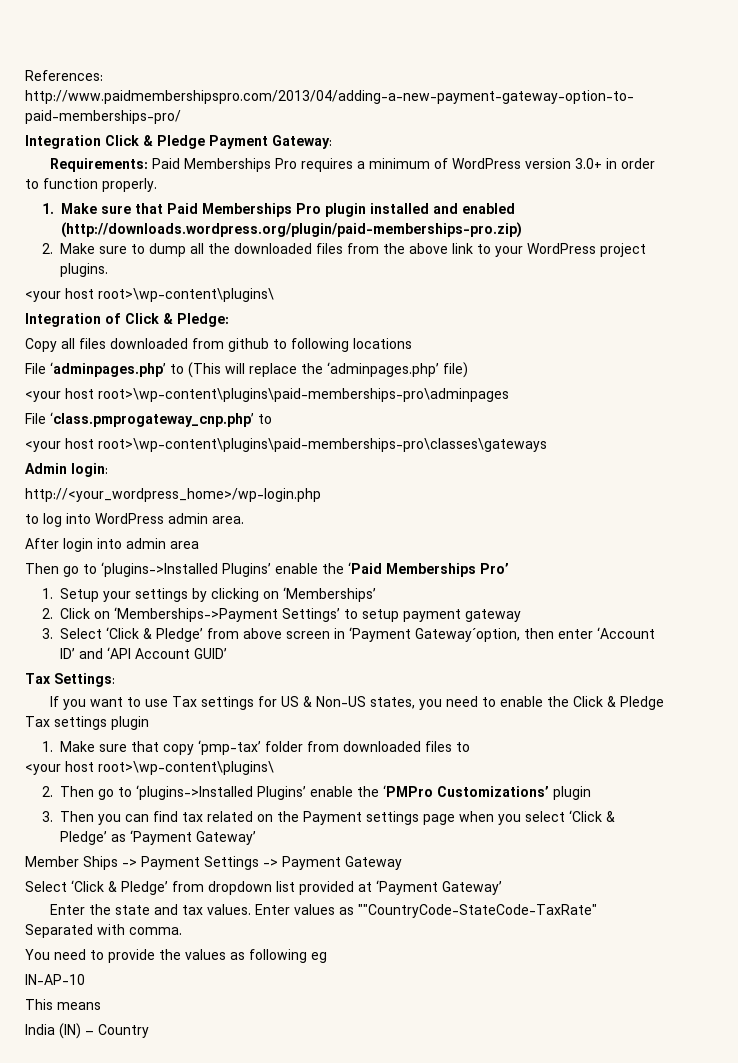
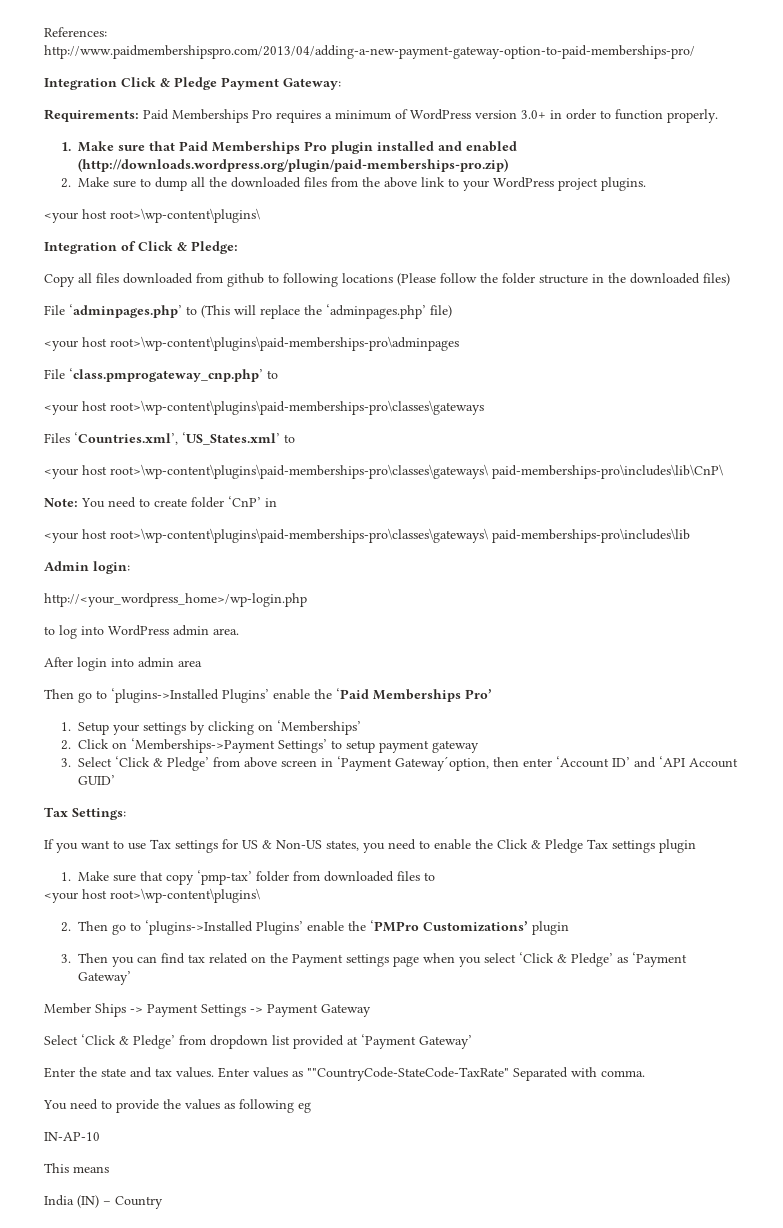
- Copy all files downloaded from github to following locations
+ Copy all files downloaded from github to following locations (Please follow the folder structure in the downloaded files)
+ Files ‘Countries.xml’, ‘US_States.xml’ to
+ <your host root>\wp-content\plugins\paid-memberships-pro\classes\gateways\ paid-memberships-pro\includes\lib\CnP\
+ Note: You need to create folder ‘CnP’ in
+ <your host root>\wp-content\plugins\paid-memberships-pro\classes\gateways\ paid-memberships-pro\includes\lib

